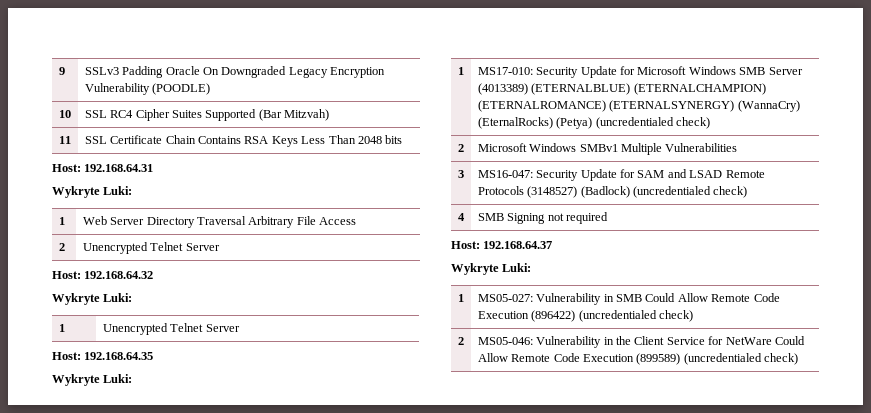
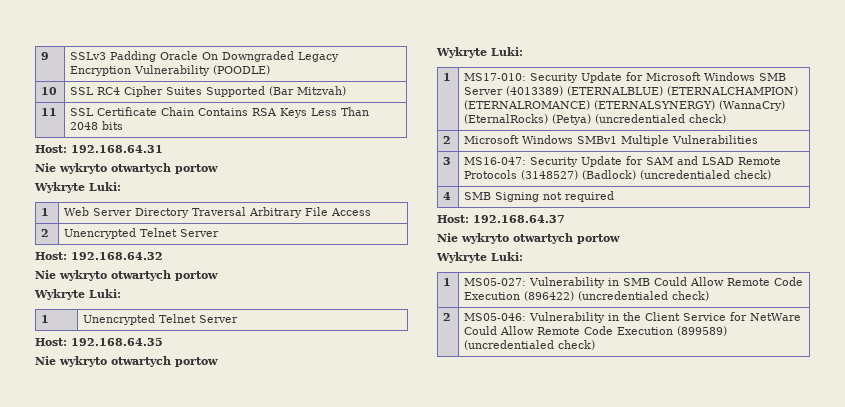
  Host: 192.168.64.31
+ Nie wykryto otwartych portow
  Host: 192.168.64.32
+ Nie wykryto otwartych portow
  Host: 192.168.64.35
+ Nie wykryto otwartych portow
  Host: 192.168.64.37
+ Nie wykryto otwartych portow

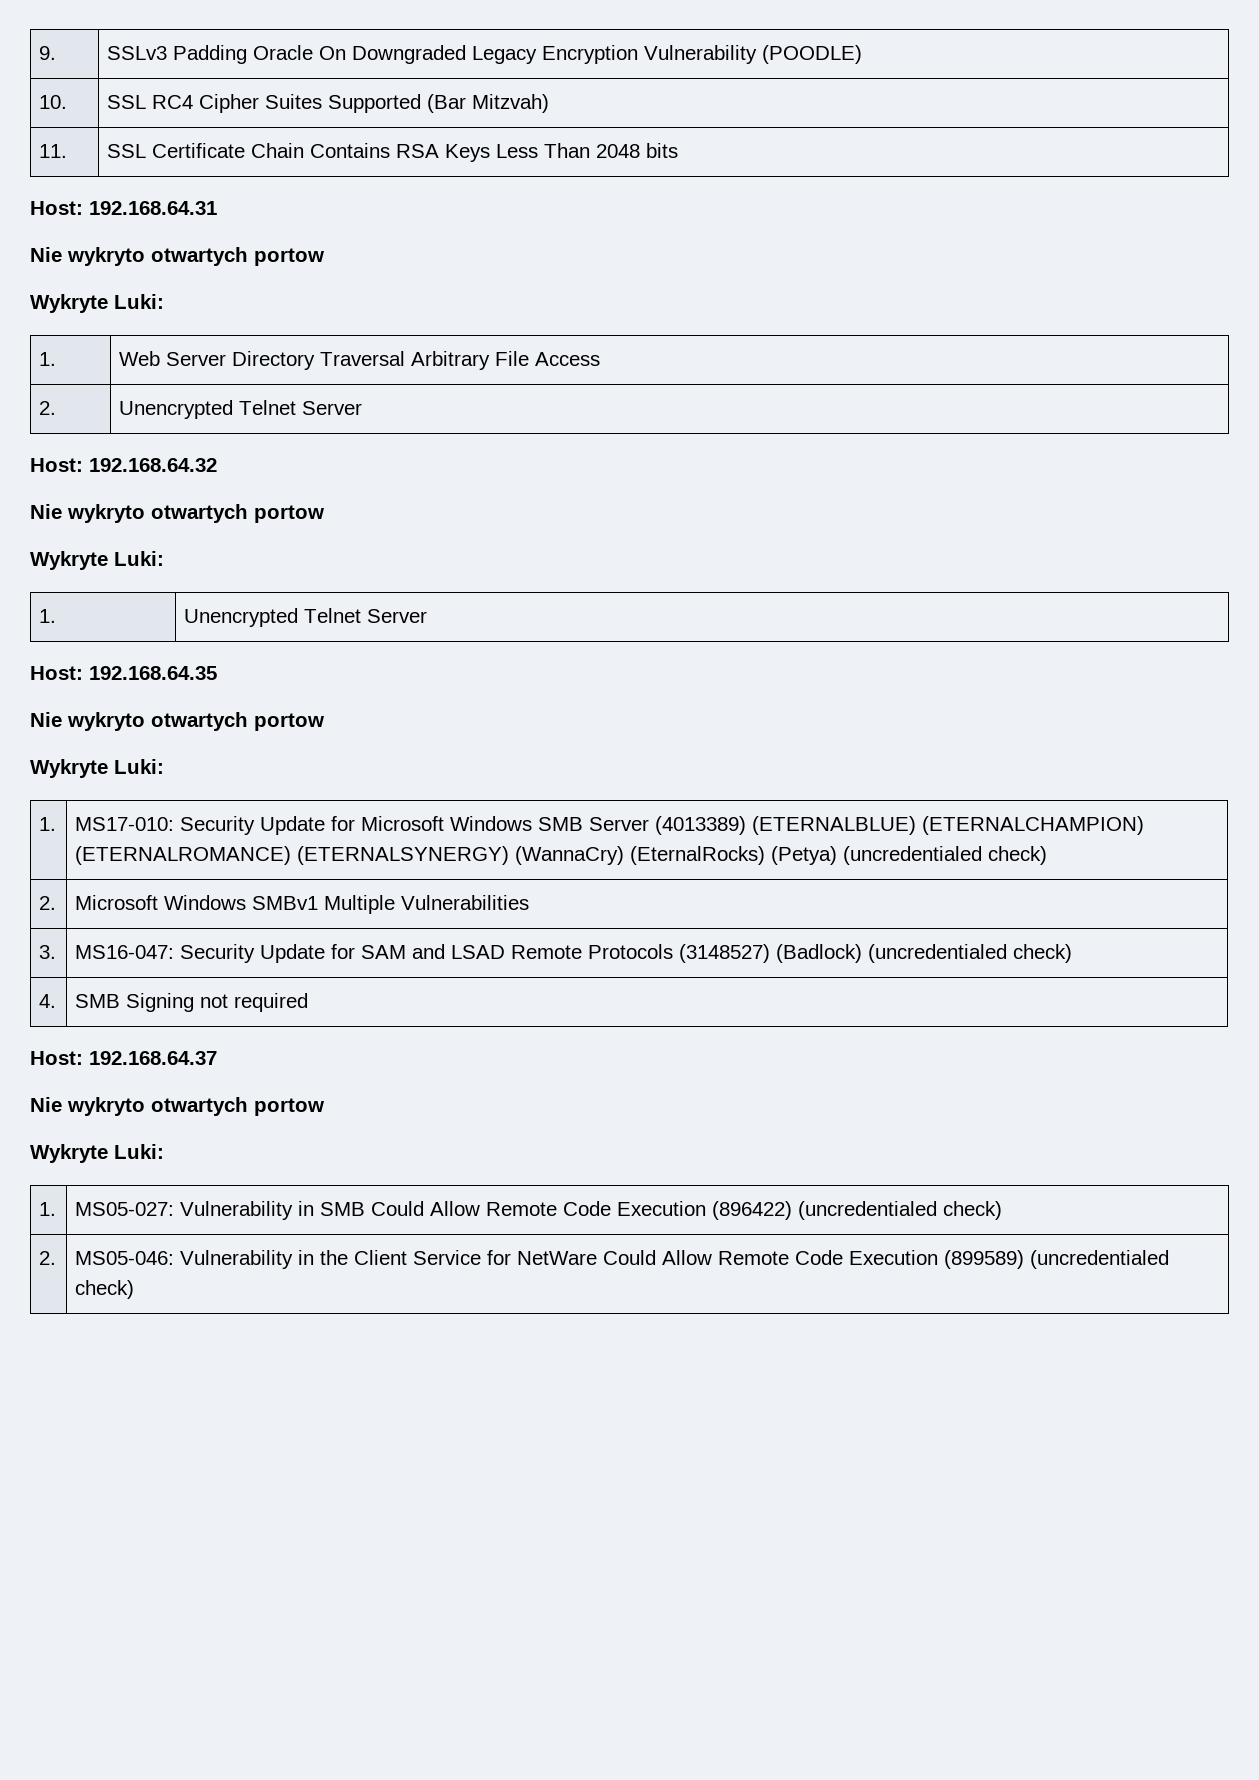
- 9 | SSLv3 Padding Oracle On Downgraded Legacy Encryption Vulnerability (POODLE)
+ 9. | SSLv3 Padding Oracle On Downgraded Legacy Encryption Vulnerability (POODLE)
- 10 | SSL RC4 Cipher Suites Supported (Bar Mitzvah)
+ 10. | SSL RC4 Cipher Suites Supported (Bar Mitzvah)
- 11 | SSL Certificate Chain Contains RSA Keys Less Than 2048 bits
+ 11. | SSL Certificate Chain Contains RSA Keys Less Than 2048 bits
- 1 | Web Server Directory Traversal Arbitrary File Access
+ 1. | Web Server Directory Traversal Arbitrary File Access
- 2 | Unencrypted Telnet Server
+ 2. | Unencrypted Telnet Server
- 1 | Unencrypted Telnet Server
+ 1. | Unencrypted Telnet Server
- 1 | MS17-010: Security Update for Microsoft Windows SMB Server (4013389) (ETERNALBLUE) (ETERNALCHAMPION) (ETERNALROMANCE) (ETERNALSYNERGY) (WannaCry) (EternalRocks) (Petya) (uncredentialed check)
+ 1. | MS17-010: Security Update for Microsoft Windows SMB Server (4013389) (ETERNALBLUE) (ETERNALCHAMPION) (ETERNALROMANCE) (ETERNALSYNERGY) (WannaCry) (EternalRocks) (Petya) (uncredentialed check)
- 2 | Microsoft Windows SMBv1 Multiple Vulnerabilities
+ 2. | Microsoft Windows SMBv1 Multiple Vulnerabilities
- 3 | MS16-047: Security Update for SAM and LSAD Remote Protocols (3148527) (Badlock) (uncredentialed check)
+ 3. | MS16-047: Security Update for SAM and LSAD Remote Protocols (3148527) (Badlock) (uncredentialed check)
- 4 | SMB Signing not required
+ 4. | SMB Signing not required
- 1 | MS05-027: Vulnerability in SMB Could Allow Remote Code Execution (896422) (uncredentialed check)
+ 1. | MS05-027: Vulnerability in SMB Could Allow Remote Code Execution (896422) (uncredentialed check)
- 2 | MS05-046: Vulnerability in the Client Service for NetWare Could Allow Remote Code Execution (899589) (uncredentialed check)
+ 2. | MS05-046: Vulnerability in the Client Service for NetWare Could Allow Remote Code Execution (899589) (uncredentialed check)

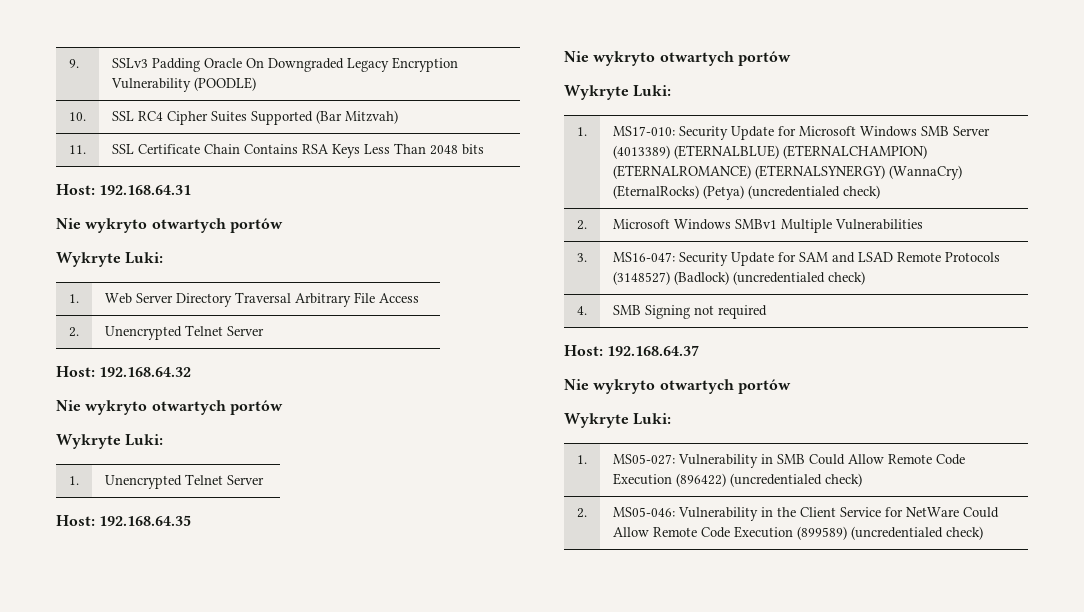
  Host: 192.168.64.31
- Nie wykryto otwartych portow
+ Nie wykryto otwartych portów
  Host: 192.168.64.32
- Nie wykryto otwartych portow
+ Nie wykryto otwartych portów
  Host: 192.168.64.35
- Nie wykryto otwartych portow
+ Nie wykryto otwartych portów
  Host: 192.168.64.37
- Nie wykryto otwartych portow
+ Nie wykryto otwartych portów

